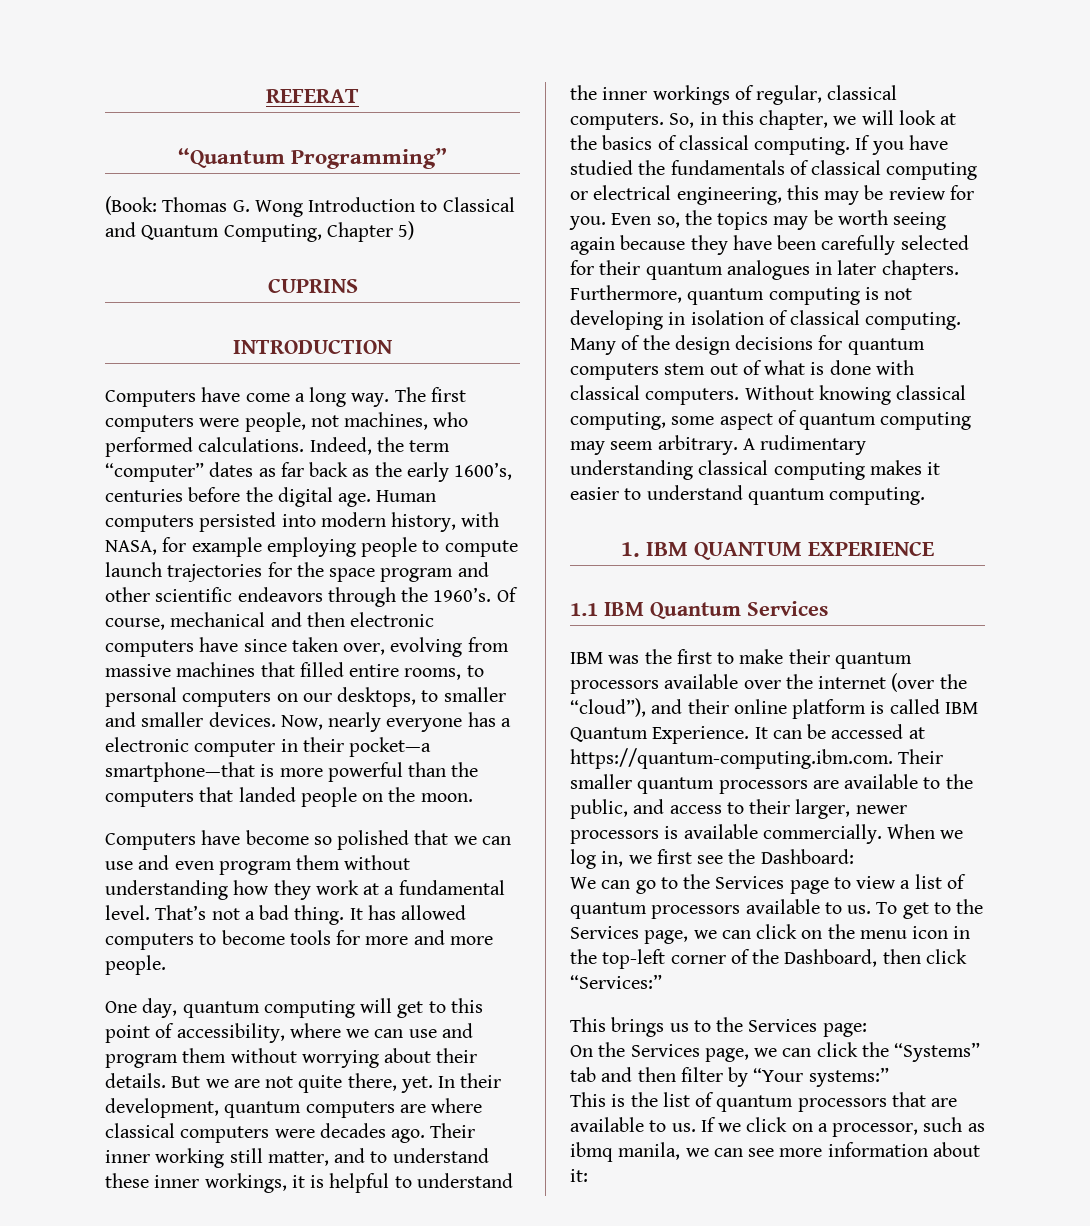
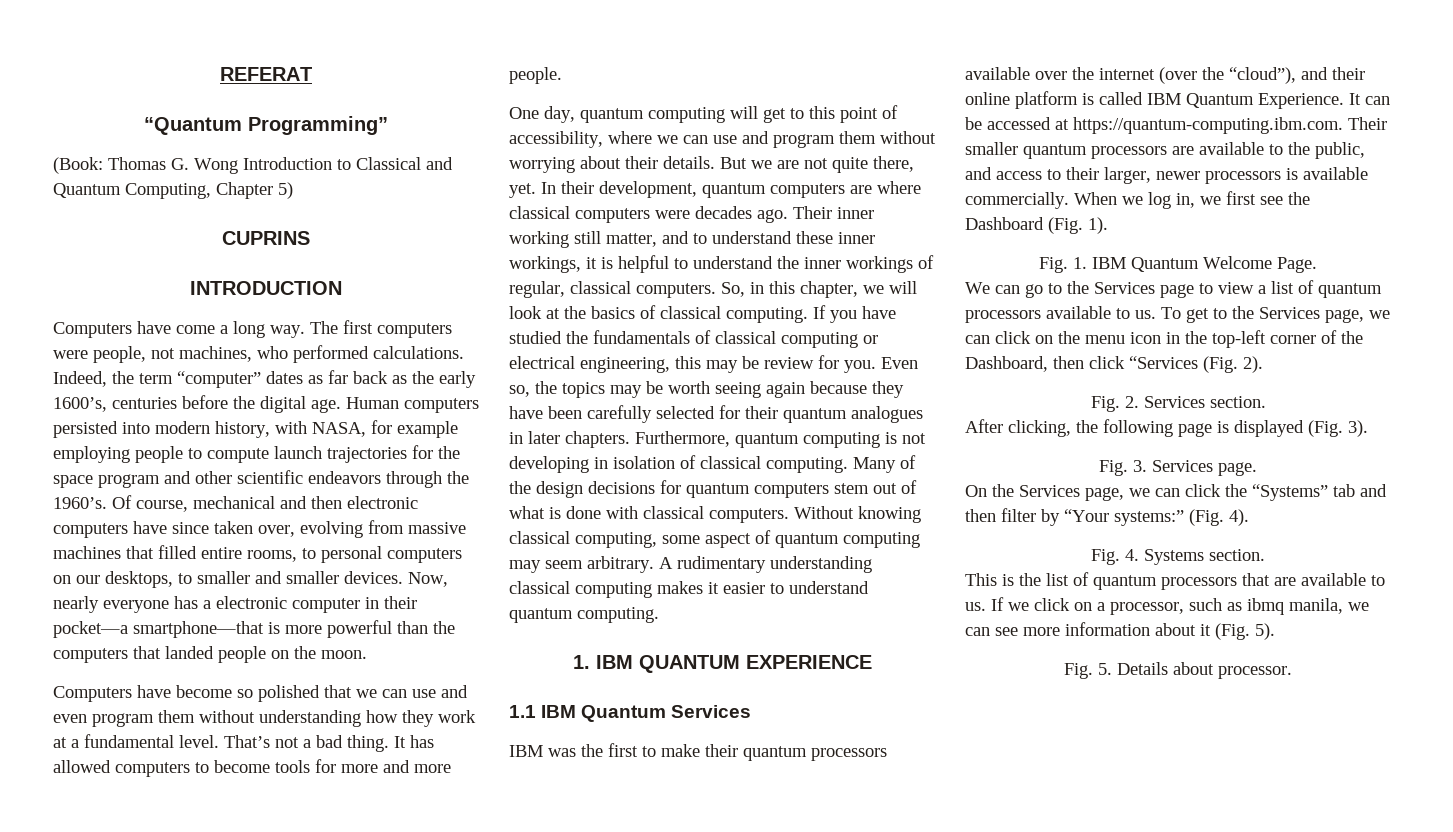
- When we log in, we first see the Dashboard:
+ When we log in, we first see the Dashboard (Fig. 1).
+ Fig. 1. IBM Quantum Welcome Page.
- To get to the Services page, we can click on the menu icon in the top-left corner of the Dashboard, then click “Services:”
- This brings us to the Services page:
+ To get to the Services page, we can click on the menu icon in the top-left corner of the Dashboard, then click “Services (Fig. 2).
+ Fig. 2. Services section.
+ After clicking, the following page is displayed (Fig. 3).
+ Fig. 3. Services page.
- On the Services page, we can click the “Systems” tab and then filter by “Your systems:”
+ On the Services page, we can click the “Systems” tab and then filter by “Your systems:” (Fig. 4).
+ Fig. 4. Systems section.
- If we click on a processor, such as ibmq manila, we can see more information about it:
+ If we click on a processor, such as ibmq manila, we can see more information about it (Fig. 5).
+ Fig. 5. Details about processor.

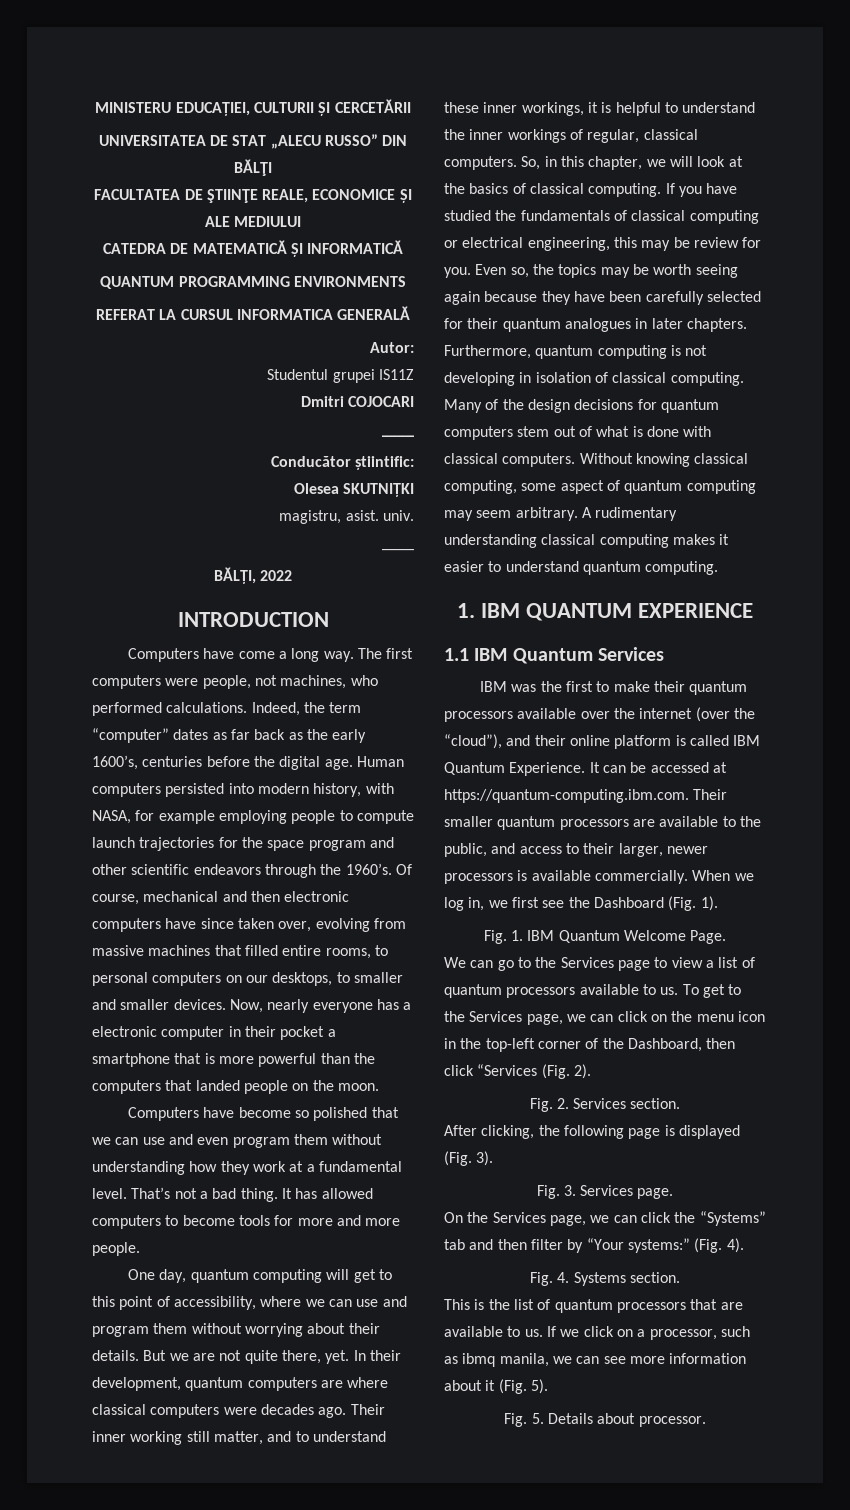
- REFERAT
- “Quantum Programming”
- (Book: Thomas G. Wong Introduction to Classical and Quantum Computing, Chapter 5)
- CUPRINS
+ MINISTERU EDUCAȚIEI, CULTURII ȘI CERCETĂRII
+ UNIVERSITATEA DE STAT „ALECU RUSSO” DIN BĂLŢI
+ FACULTATEA DE ŞTIINŢE REALE, ECONOMICE ȘI ALE MEDIULUI
+ CATEDRA DE MATEMATICĂ ȘI INFORMATICĂ
+ QUANTUM PROGRAMMING ENVIRONMENTS
+ REFERAT LA CURSUL INFORMATICA GENERALĂ
+ Autor:
+ Studentul grupei IS11Z
+ Dmitri COJOCARI
+ ____
+ Conducător știintific:
+ Olesea SKUTNIȚKI
+ magistru, asist. univ.
+ ____
+ BĂLȚI, 2022
- Now, nearly everyone has a electronic computer in their pocket—a smartphone—that is more powerful than the computers that landed people on the moon.
+ Now, nearly everyone has a electronic computer in their pocket a smartphone that is more powerful than the computers that landed people on the moon.

